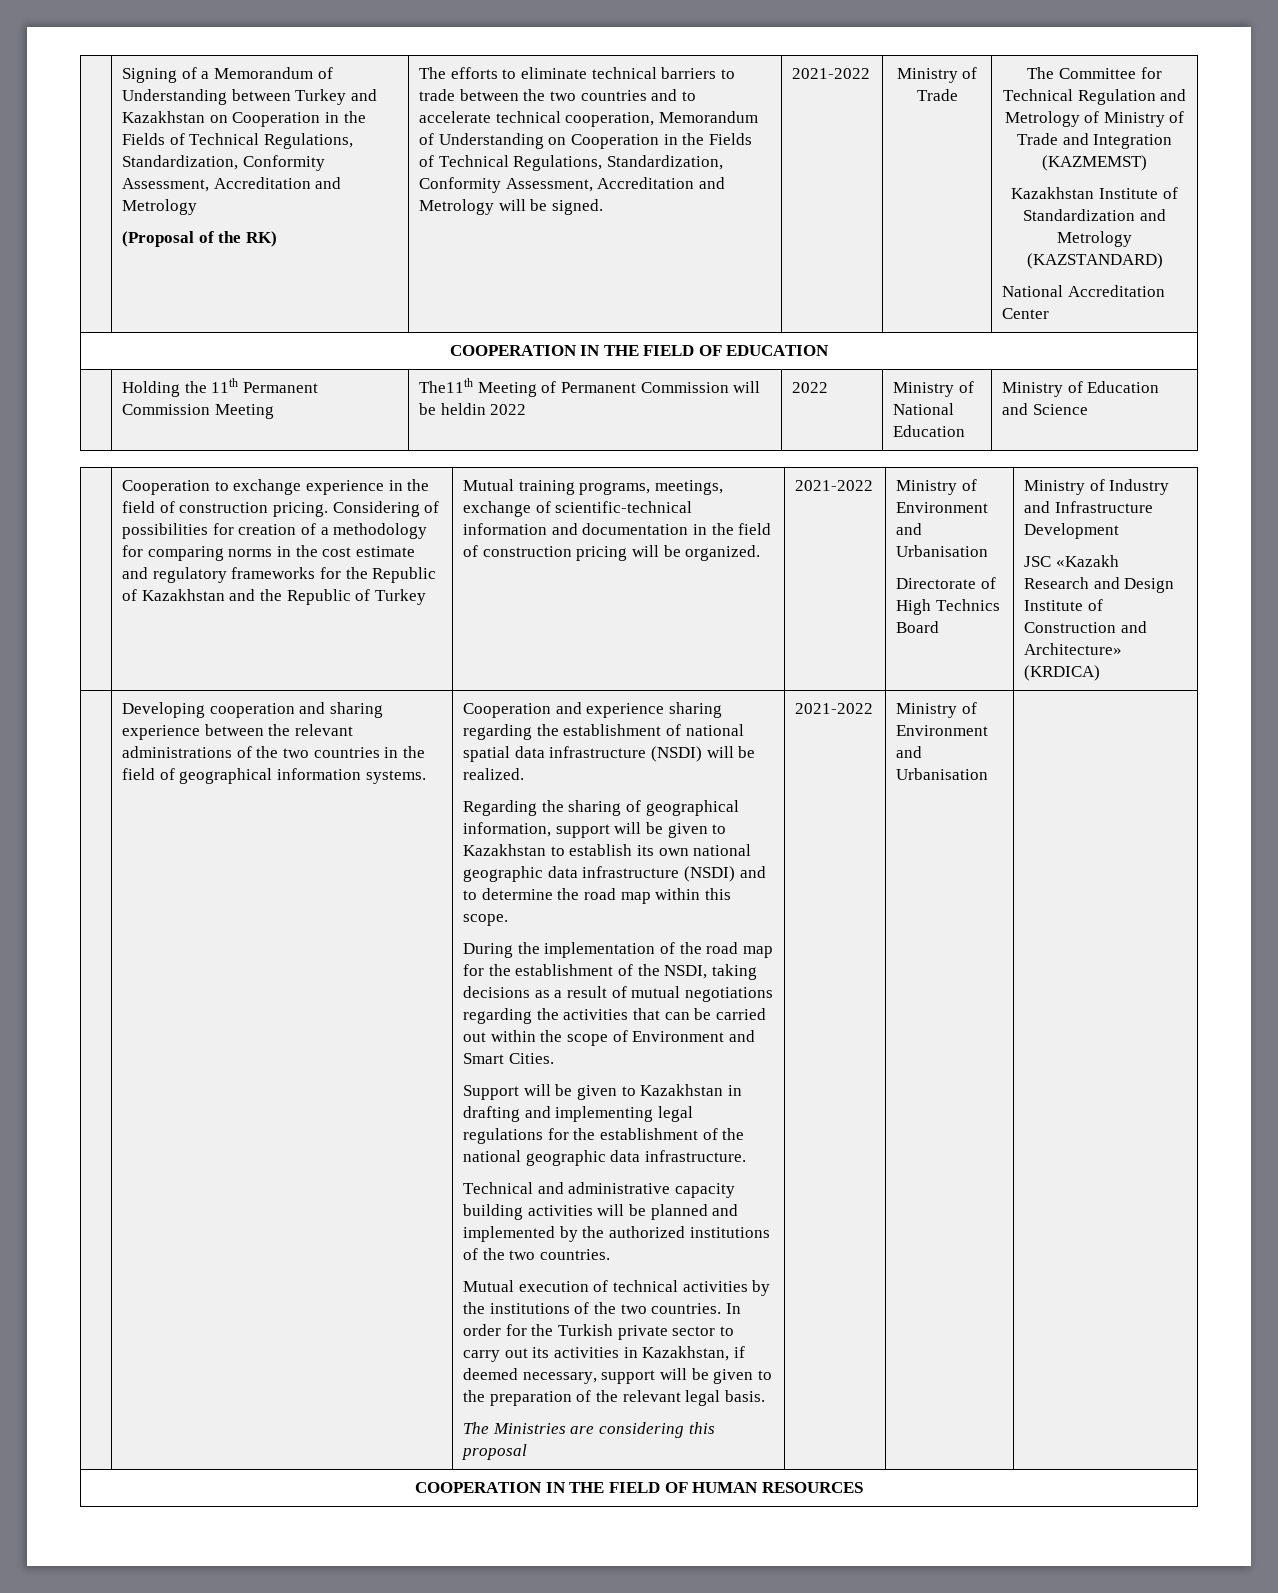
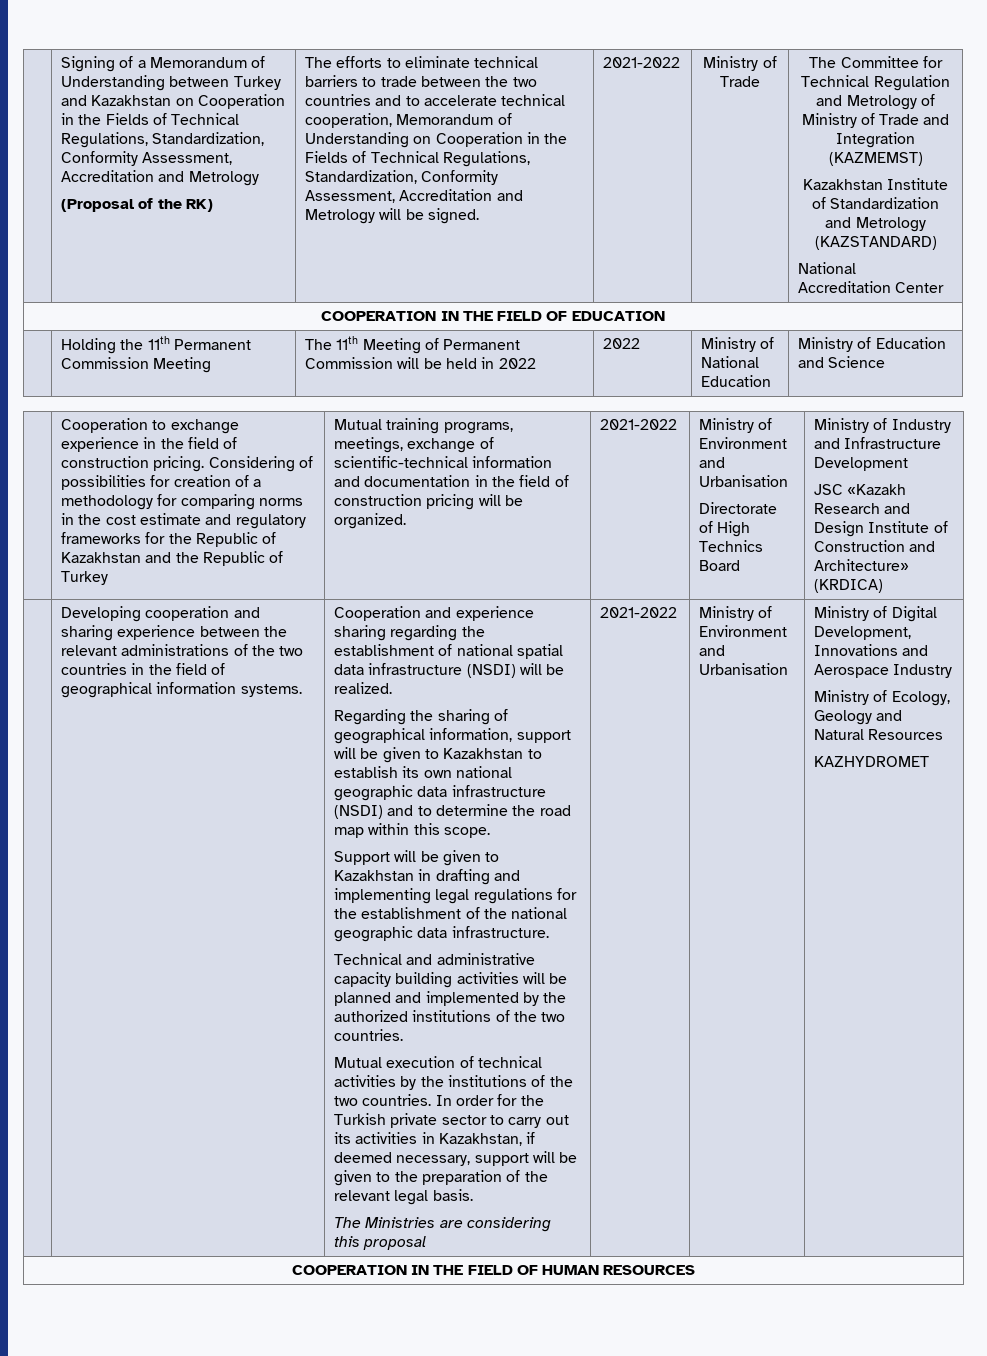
- | Holding the 11th Permanent Commission Meeting | The11th Meeting of Permanent Commission will be heldin 2022 | 2022 | Ministry of National Education | Ministry of Education and Science
+ | Holding the 11th Permanent Commission Meeting | The 11th Meeting of Permanent Commission will be held in 2022 | 2022 | Ministry of National Education | Ministry of Education and Science
- During the implementation of the road map for the establishment of the NSDI, taking decisions as a result of mutual negotiations regarding the activities that can be carried out within the scope of Environment and Smart Cities.
+ Ministry of Digital Development, Innovations and Aerospace Industry
+ Ministry of Ecology, Geology and Natural Resources
+ KAZHYDROMET

